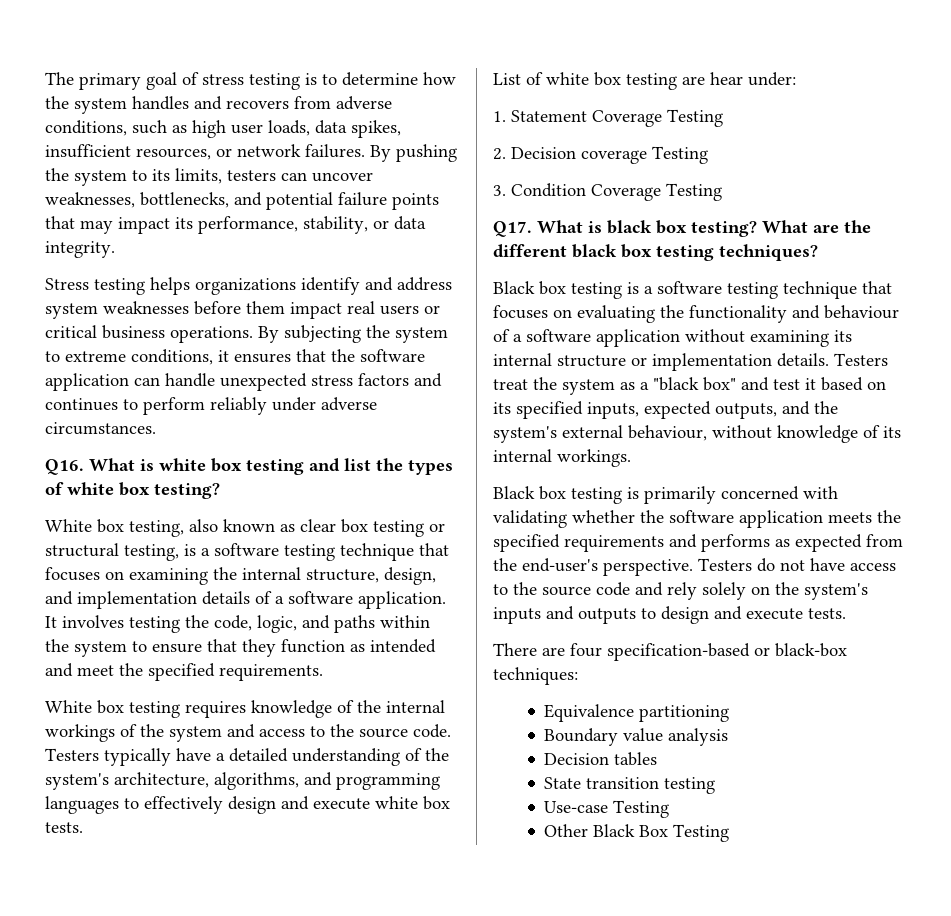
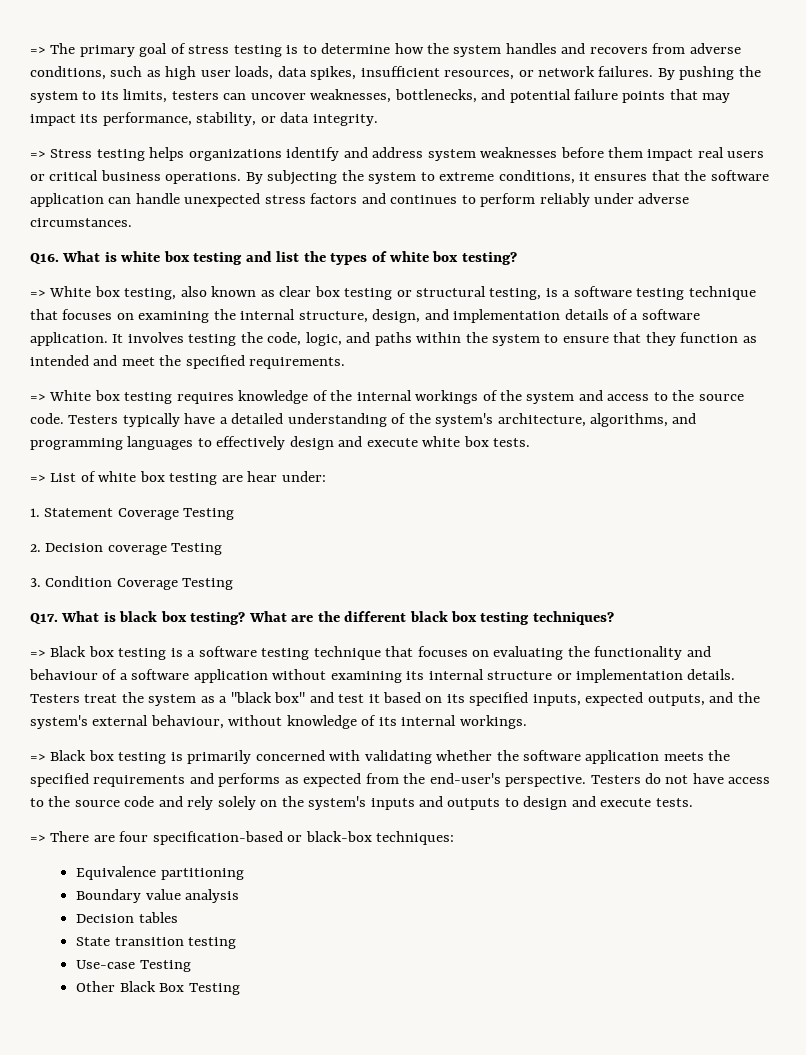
- The primary goal of stress testing is to determine how the system handles and recovers from adverse conditions, such as high user loads, data spikes, insufficient resources, or network failures.
+ => The primary goal of stress testing is to determine how the system handles and recovers from adverse conditions, such as high user loads, data spikes, insufficient resources, or network failures.
- Stress testing helps organizations identify and address system weaknesses before them impact real users or critical business operations.
+ => Stress testing helps organizations identify and address system weaknesses before them impact real users or critical business operations.
- White box testing, also known as clear box testing or structural testing, is a software testing technique that focuses on examining the internal structure, design, and implementation details of a software application.
+ => White box testing, also known as clear box testing or structural testing, is a software testing technique that focuses on examining the internal structure, design, and implementation details of a software application.
- White box testing requires knowledge of the internal workings of the system and access to the source code.
+ => White box testing requires knowledge of the internal workings of the system and access to the source code.
- List of white box testing are hear under:
+ => List of white box testing are hear under:
- Black box testing is a software testing technique that focuses on evaluating the functionality and behaviour of a software application without examining its internal structure or implementation details.
+ => Black box testing is a software testing technique that focuses on evaluating the functionality and behaviour of a software application without examining its internal structure or implementation details.
- Black box testing is primarily concerned with validating whether the software application meets the specified requirements and performs as expected from the end-user's perspective.
+ => Black box testing is primarily concerned with validating whether the software application meets the specified requirements and performs as expected from the end-user's perspective.
- There are four specification-based or black-box techniques:
+ => There are four specification-based or black-box techniques:

